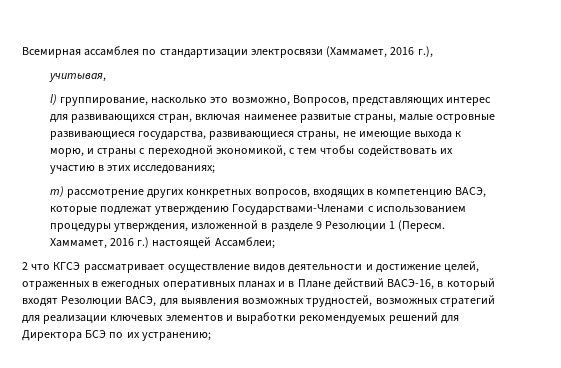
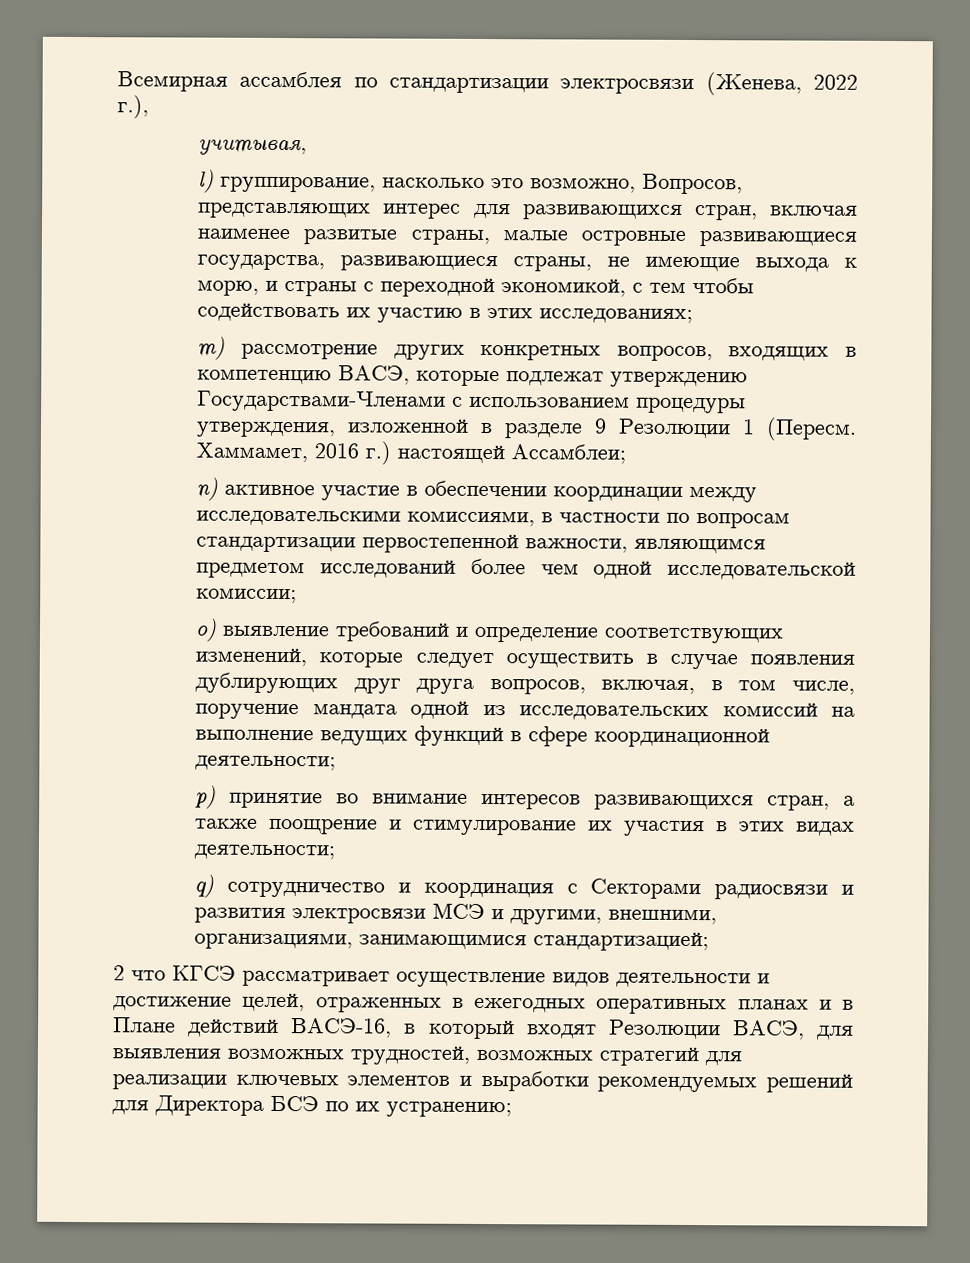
- Всемирная ассамблея по стандартизации электросвязи (Хаммамет, 2016 г.),
+ Всемирная ассамблея по стандартизации электросвязи (Женева, 2022 г.),
+ n) активное участие в обеспечении координации между исследовательскими комиссиями, в частности по вопросам стандартизации первостепенной важности, являющимся предметом исследований более чем одной исследовательской комиссии;
+ o) выявление требований и определение соответствующих изменений, которые следует осуществить в случае появления дублирующих друг друга вопросов, включая, в том числе, поручение мандата одной из исследовательских комиссий на выполнение ведущих функций в сфере координационной деятельности;
+ p) принятие во внимание интересов развивающихся стран, а также поощрение и стимулирование их участия в этих видах деятельности;
+ q) сотрудничество и координация с Секторами радиосвязи и развития электросвязи МСЭ и другими, внешними, организациями, занимающимися стандартизацией;

